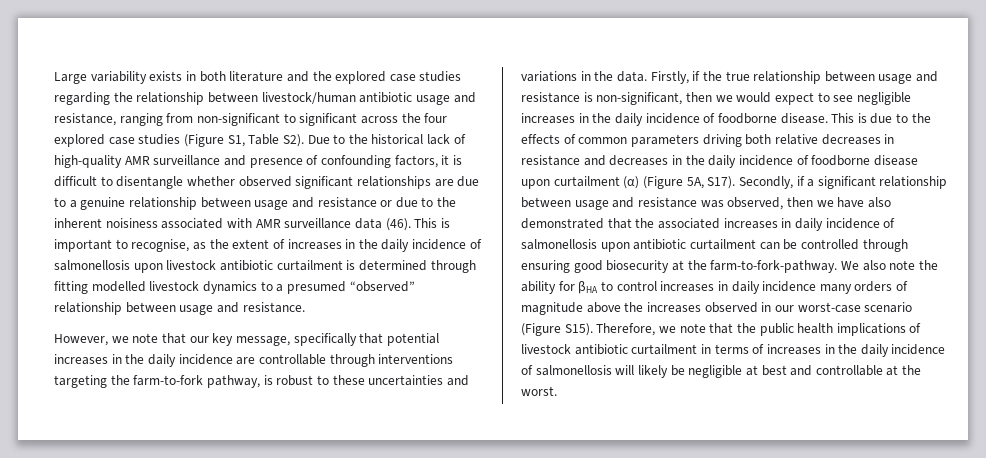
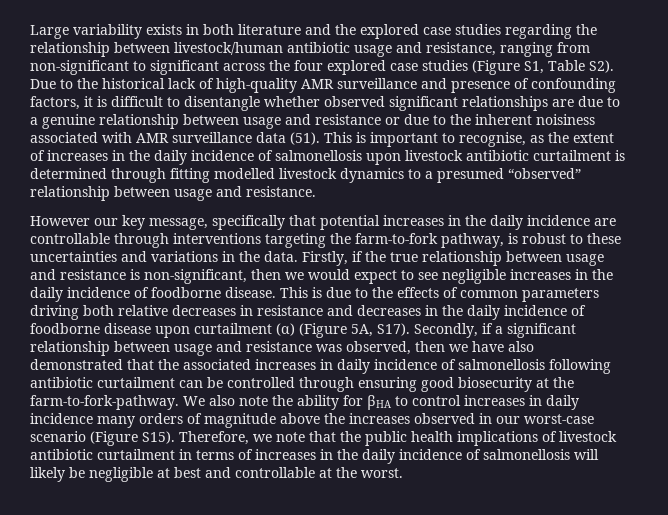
- Large variability exists in both literature and the explored case studies regarding the relationship between livestock/human antibiotic usage and resistance, ranging from non-significant to significant across the four explored case studies (Figure S1, Table S2). Due to the historical lack of high-quality AMR surveillance and presence of confounding factors, it is difficult to disentangle whether observed significant relationships are due to a genuine relationship between usage and resistance or due to the inherent noisiness associated with AMR surveillance data (46).
+ Large variability exists in both literature and the explored case studies regarding the relationship between livestock/human antibiotic usage and resistance, ranging from non-significant to significant across the four explored case studies (Figure S1, Table S2). Due to the historical lack of high-quality AMR surveillance and presence of confounding factors, it is difficult to disentangle whether observed significant relationships are due to a genuine relationship between usage and resistance or due to the inherent noisiness associated with AMR surveillance data (51).
- However, we note that our key message, specifically that potential increases in the daily incidence are controllable through interventions targeting the farm-to-fork pathway, is robust to these uncertainties and variations in the data.
+ However our key message, specifically that potential increases in the daily incidence are controllable through interventions targeting the farm-to-fork pathway, is robust to these uncertainties and variations in the data.
- Secondly, if a significant relationship between usage and resistance was observed, then we have also demonstrated that the associated increases in daily incidence of salmonellosis upon antibiotic curtailment can be controlled through ensuring good biosecurity at the farm-to-fork-pathway.
+ Secondly, if a significant relationship between usage and resistance was observed, then we have also demonstrated that the associated increases in daily incidence of salmonellosis following antibiotic curtailment can be controlled through ensuring good biosecurity at the farm-to-fork-pathway.

